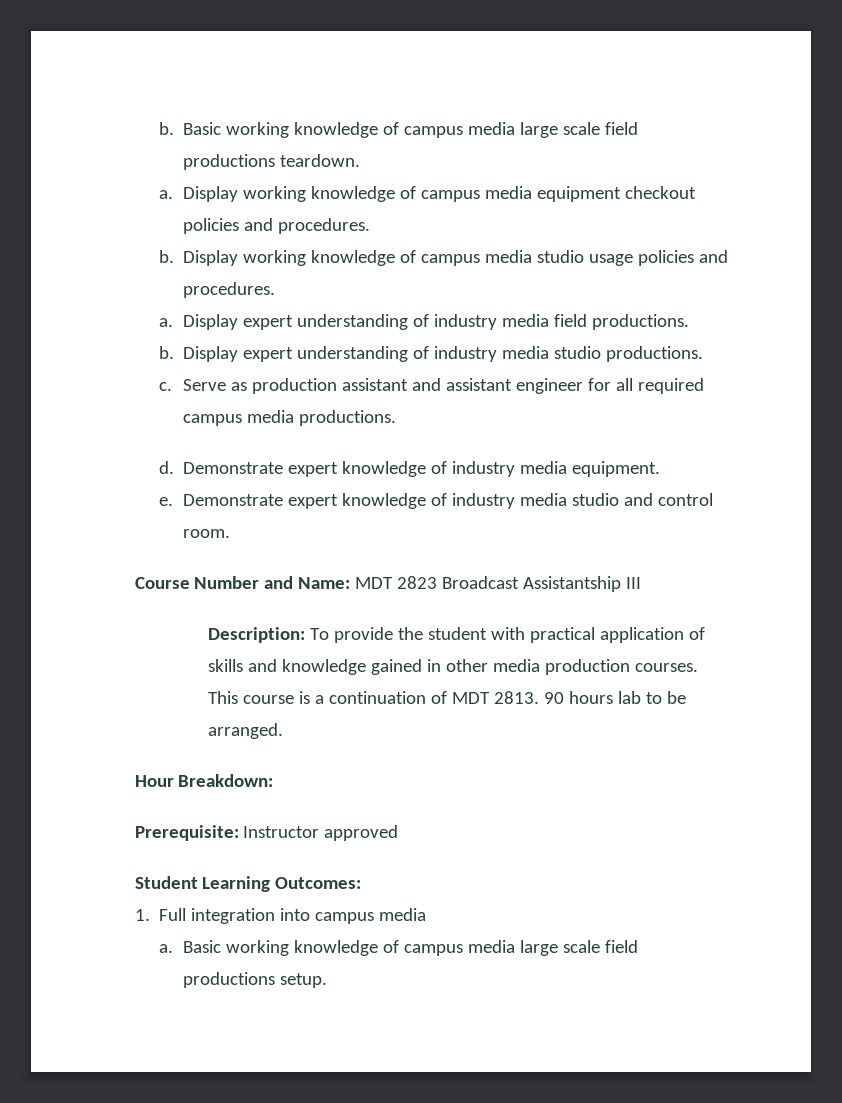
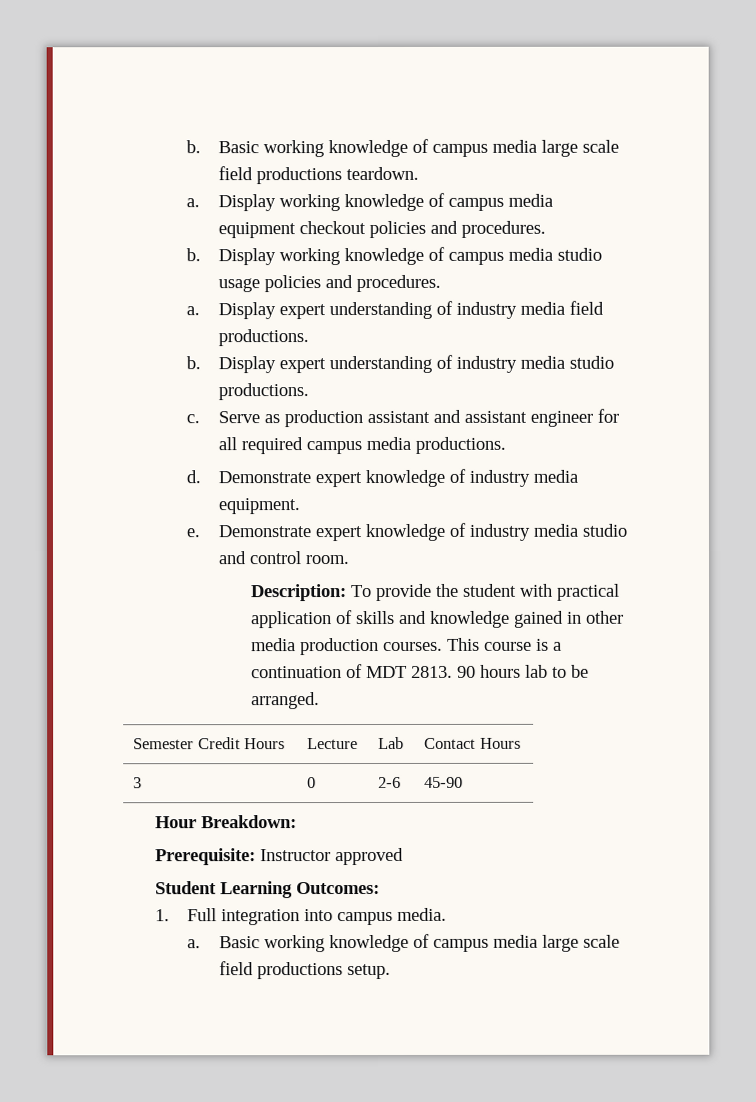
- Course Number and Name: MDT 2823 Broadcast Assistantship III
+ Semester Credit Hours | Lecture | Lab | Contact Hours
+ 3 | 0 | 2‐6 | 45‐90
- 1. Full integration into campus media
+ 1. Full integration into campus media.

